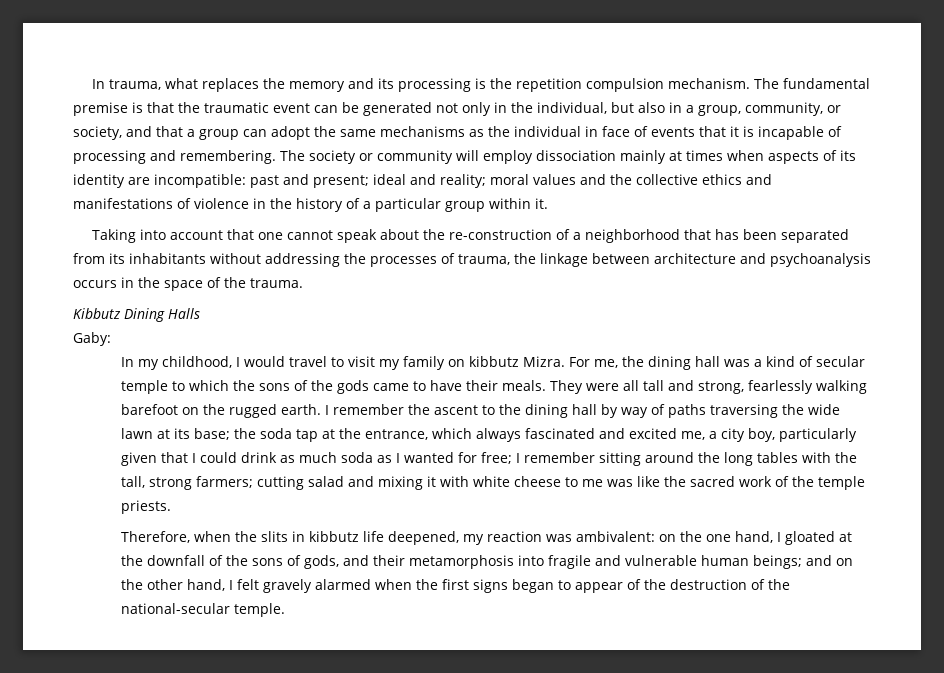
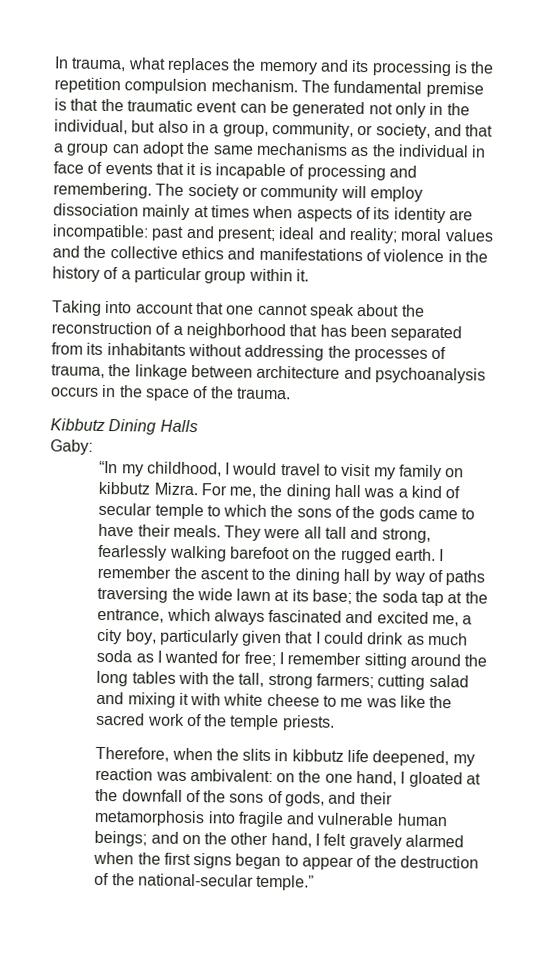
- Taking into account that one cannot speak about the re-construction of a neighborhood that has been separated from its inhabitants without addressing the processes of trauma, the linkage between architecture and psychoanalysis occurs in the space of the trauma.
+ Taking into account that one cannot speak about the reconstruction of a neighborhood that has been separated from its inhabitants without addressing the processes of trauma, the linkage between architecture and psychoanalysis occurs in the space of the trauma.
- In my childhood, I would travel to visit my family on kibbutz Mizra.
+ “In my childhood, I would travel to visit my family on kibbutz Mizra.
- Therefore, when the slits in kibbutz life deepened, my reaction was ambivalent: on the one hand, I gloated at the downfall of the sons of gods, and their metamorphosis into fragile and vulnerable human beings; and on the other hand, I felt gravely alarmed when the first signs began to appear of the destruction of the national-secular temple.
+ Therefore, when the slits in kibbutz life deepened, my reaction was ambivalent: on the one hand, I gloated at the downfall of the sons of gods, and their metamorphosis into fragile and vulnerable human beings; and on the other hand, I felt gravely alarmed when the first signs began to appear of the destruction of the national-secular temple.”

